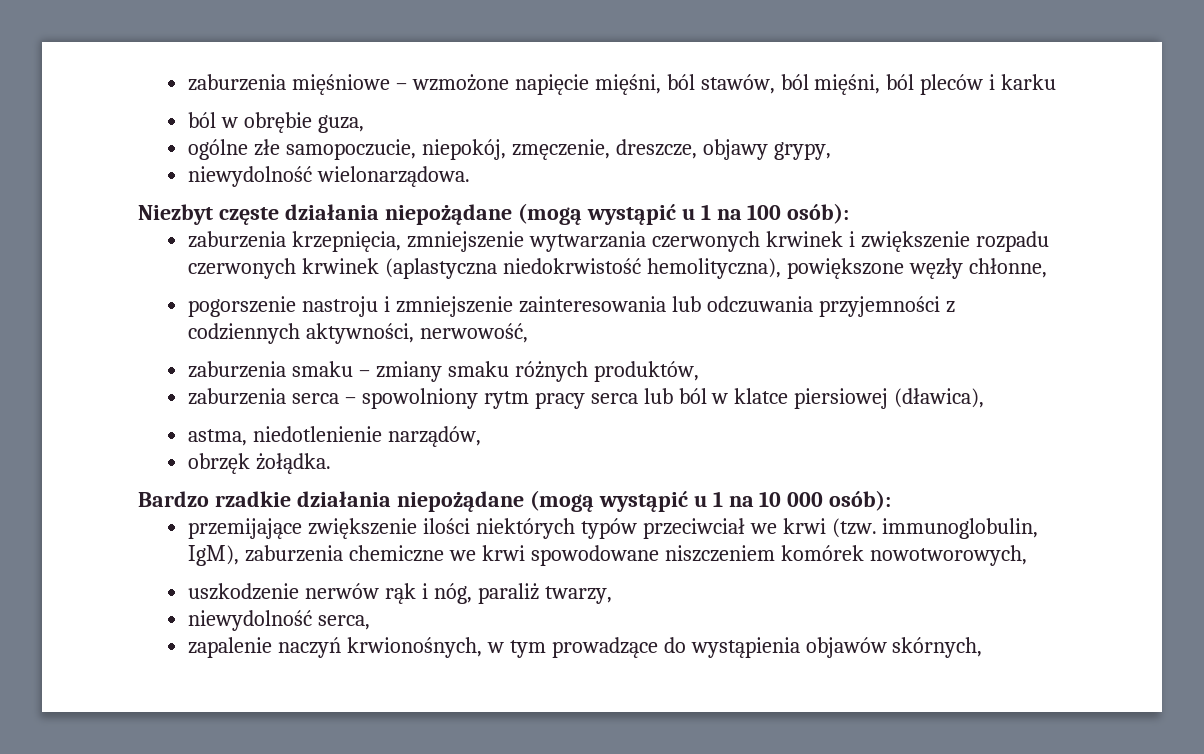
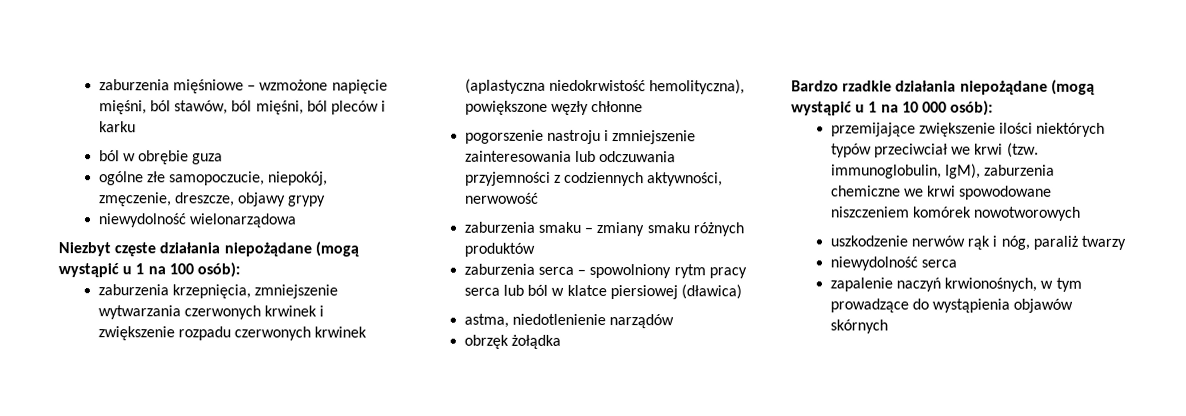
- ból w obrębie guza,
+ ból w obrębie guza
- ogólne złe samopoczucie, niepokój, zmęczenie, dreszcze, objawy grypy,
- niewydolność wielonarządowa.
+ ogólne złe samopoczucie, niepokój, zmęczenie, dreszcze, objawy grypy
+ niewydolność wielonarządowa
- zaburzenia krzepnięcia, zmniejszenie wytwarzania czerwonych krwinek i zwiększenie rozpadu czerwonych krwinek (aplastyczna niedokrwistość hemolityczna), powiększone węzły chłonne,
+ zaburzenia krzepnięcia, zmniejszenie wytwarzania czerwonych krwinek i zwiększenie rozpadu czerwonych krwinek (aplastyczna niedokrwistość hemolityczna), powiększone węzły chłonne
- pogorszenie nastroju i zmniejszenie zainteresowania lub odczuwania przyjemności z codziennych aktywności, nerwowość,
+ pogorszenie nastroju i zmniejszenie zainteresowania lub odczuwania przyjemności z codziennych aktywności, nerwowość
- zaburzenia smaku – zmiany smaku różnych produktów,
+ zaburzenia smaku – zmiany smaku różnych produktów
- zaburzenia serca – spowolniony rytm pracy serca lub ból w klatce piersiowej (dławica),
+ zaburzenia serca – spowolniony rytm pracy serca lub ból w klatce piersiowej (dławica)
- astma, niedotlenienie narządów,
+ astma, niedotlenienie narządów
- obrzęk żołądka.
+ obrzęk żołądka
- przemijające zwiększenie ilości niektórych typów przeciwciał we krwi (tzw. immunoglobulin, IgM), zaburzenia chemiczne we krwi spowodowane niszczeniem komórek nowotworowych,
+ przemijające zwiększenie ilości niektórych typów przeciwciał we krwi (tzw. immunoglobulin, IgM), zaburzenia chemiczne we krwi spowodowane niszczeniem komórek nowotworowych
- uszkodzenie nerwów rąk i nóg, paraliż twarzy,
- niewydolność serca,
+ uszkodzenie nerwów rąk i nóg, paraliż twarzy
+ niewydolność serca
- zapalenie naczyń krwionośnych, w tym prowadzące do wystąpienia objawów skórnych,
+ zapalenie naczyń krwionośnych, w tym prowadzące do wystąpienia objawów skórnych

